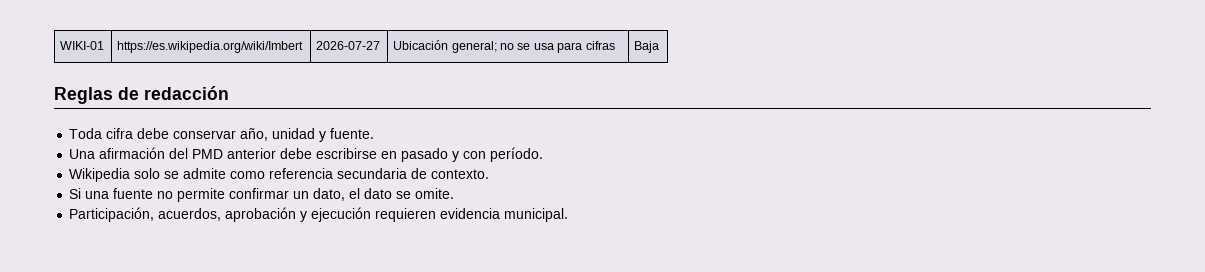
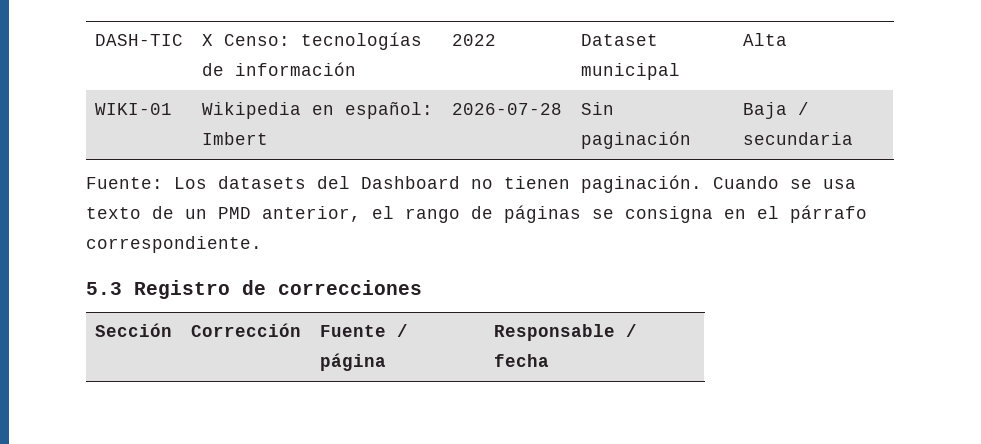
- WIKI-01 | https://es.wikipedia.org/wiki/Imbert | 2026-07-27 | Ubicación general; no se usa para cifras | Baja
- Reglas de redacción
- Toda cifra debe conservar año, unidad y fuente.
- Una afirmación del PMD anterior debe escribirse en pasado y con período.
- Wikipedia solo se admite como referencia secundaria de contexto.
- Si una fuente no permite confirmar un dato, el dato se omite.
- Participación, acuerdos, aprobación y ejecución requieren evidencia municipal.
+ DASH-TIC | X Censo: tecnologías de información | 2022 | Dataset municipal | Alta
+ WIKI-01 | Wikipedia en español: Imbert | 2026-07-28 | Sin paginación | Baja / secundaria
+ Fuente: Los datasets del Dashboard no tienen paginación. Cuando se usa texto de un PMD anterior, el rango de páginas se consigna en el párrafo correspondiente.
+ 5.3 Registro de correcciones
+ Sección | Corrección | Fuente / página | Responsable / fecha

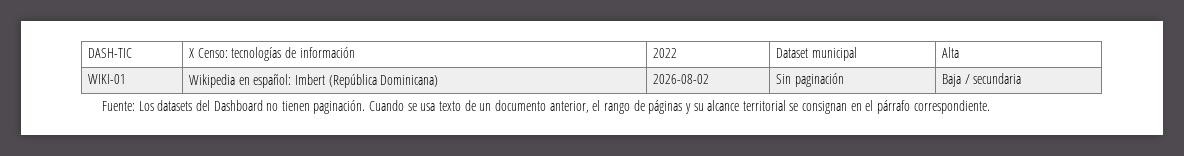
- WIKI-01 | Wikipedia en español: Imbert | 2026-07-28 | Sin paginación | Baja / secundaria
+ WIKI-01 | Wikipedia en español: Imbert (República Dominicana) | 2026-08-02 | Sin paginación | Baja / secundaria
- Cuando se usa texto de un PMD anterior, el rango de páginas se consigna en el párrafo correspondiente.
- 5.3 Registro de correcciones
- Sección | Corrección | Fuente / página | Responsable / fecha
+ Cuando se usa texto de un documento anterior, el rango de páginas y su alcance territorial se consignan en el párrafo correspondiente.

